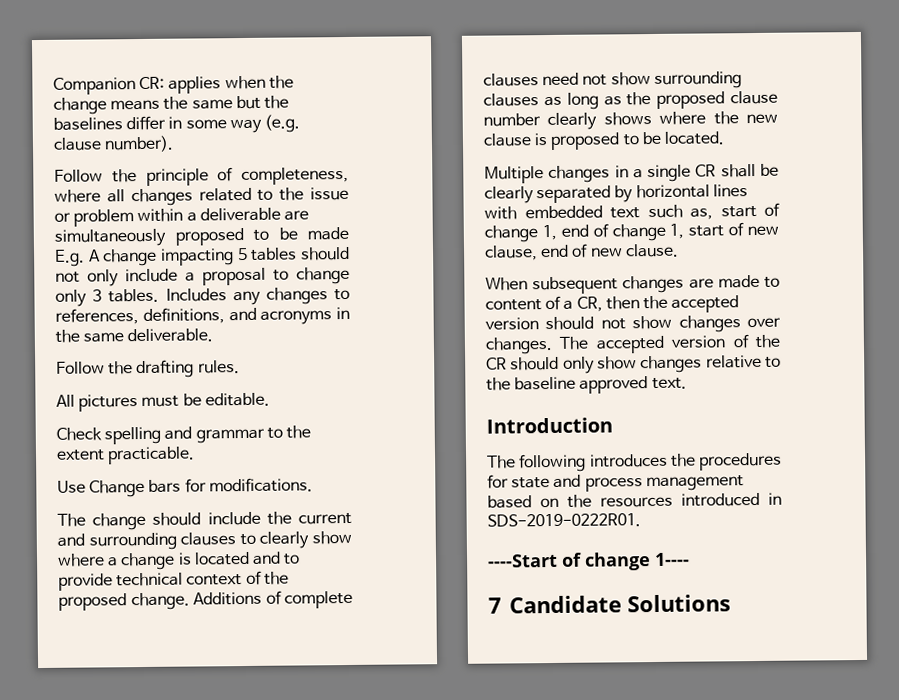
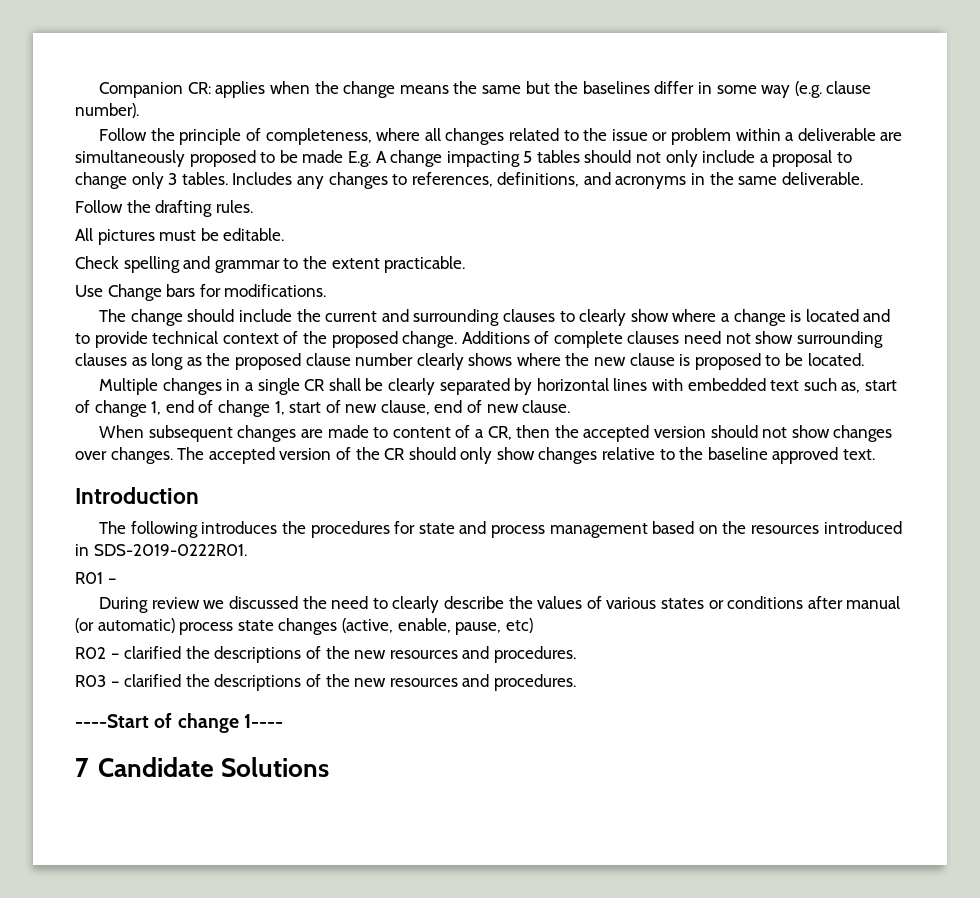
+ R01 –
+ During review we discussed the need to clearly describe the values of various states or conditions after manual (or automatic) process state changes (active, enable, pause, etc)
+ R02 – clarified the descriptions of the new resources and procedures.
+ R03 – clarified the descriptions of the new resources and procedures.

